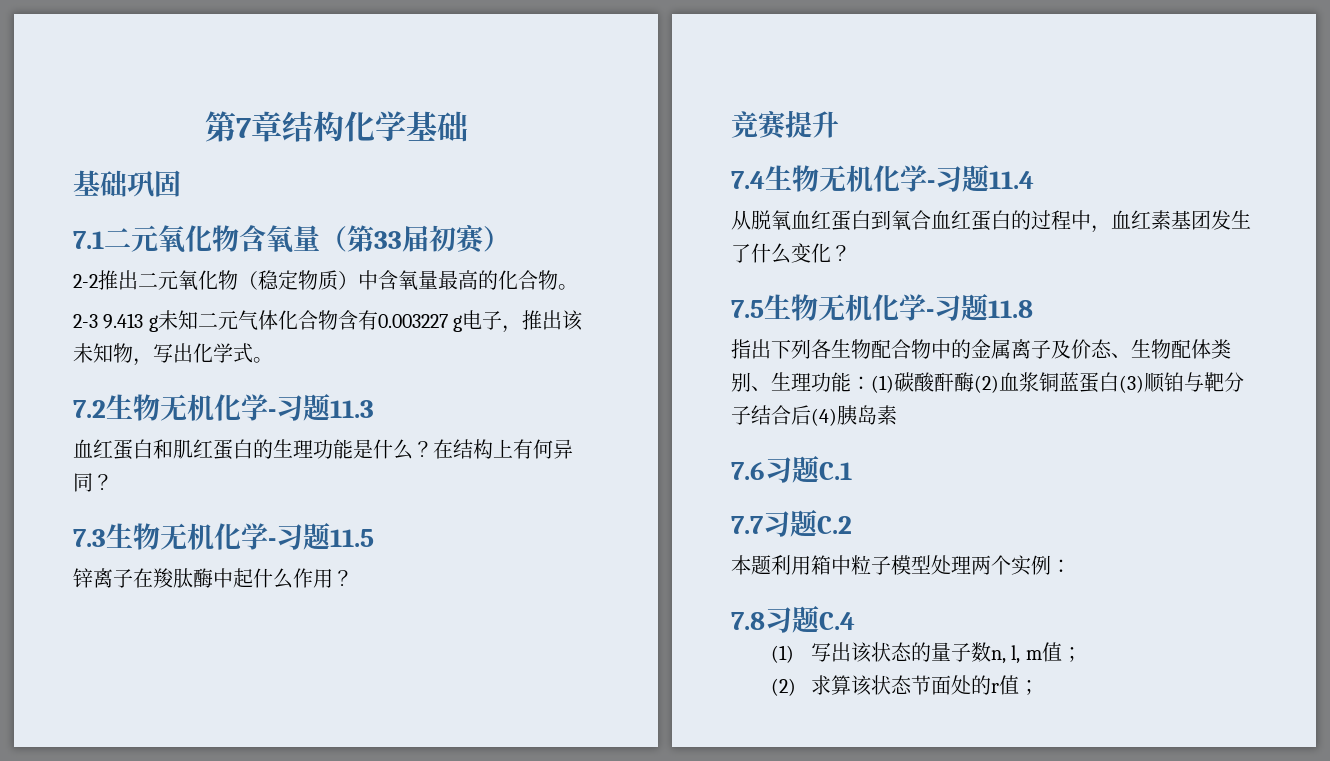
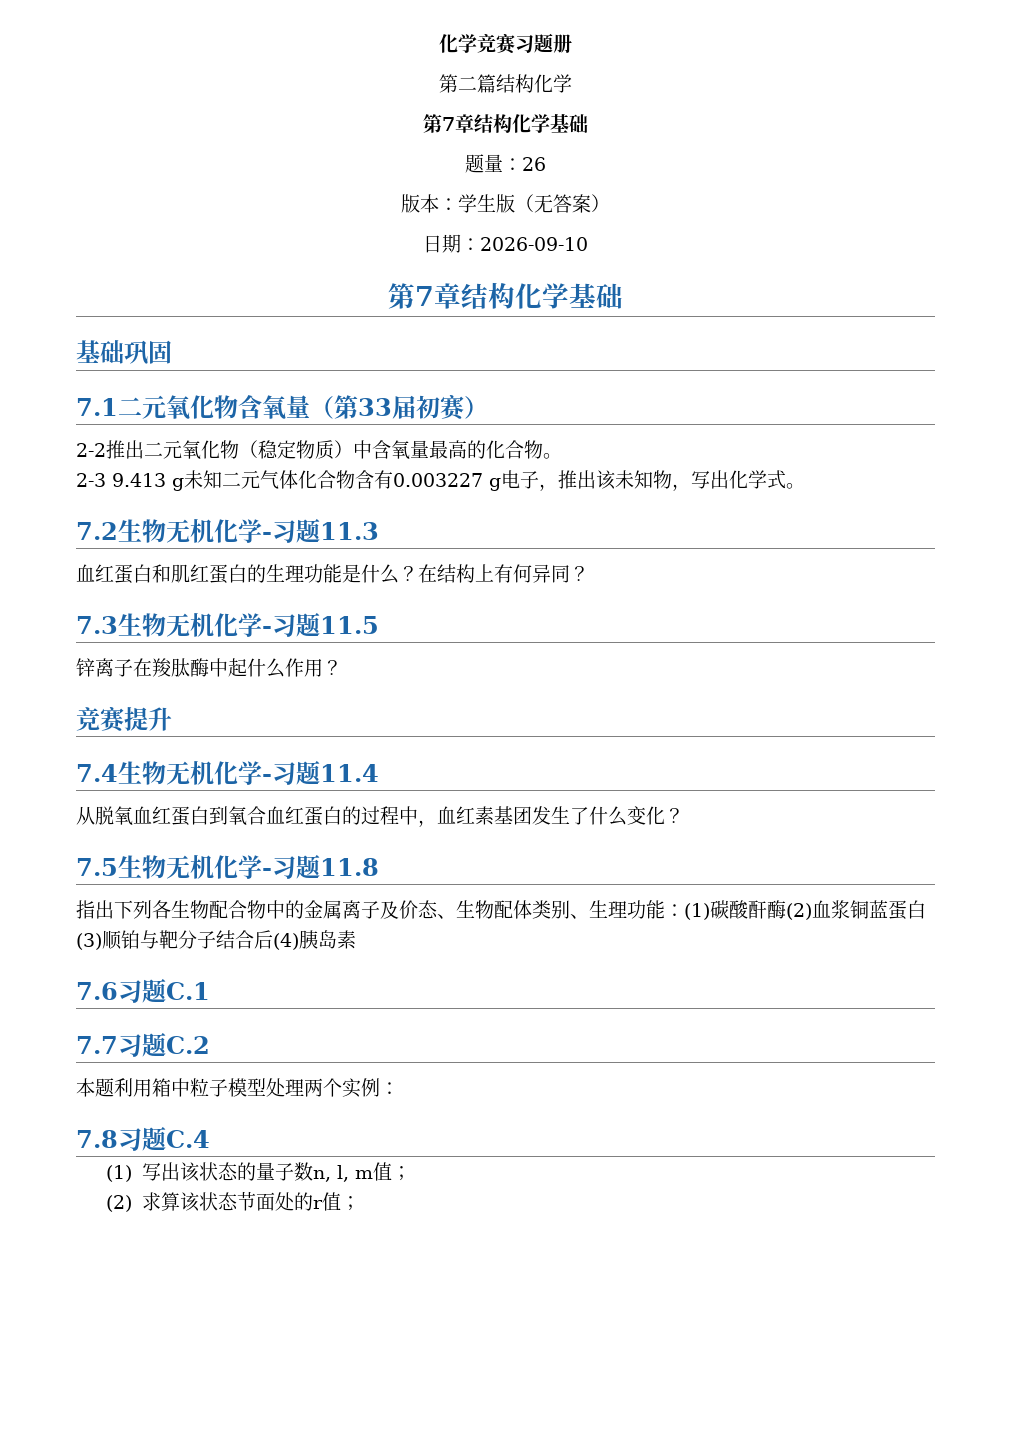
+ 化学竞赛习题册
+ 第二篇结构化学
+ 第7章结构化学基础
+ 题量：26
+ 版本：学生版（无答案）
+ 日期：2026-09-10

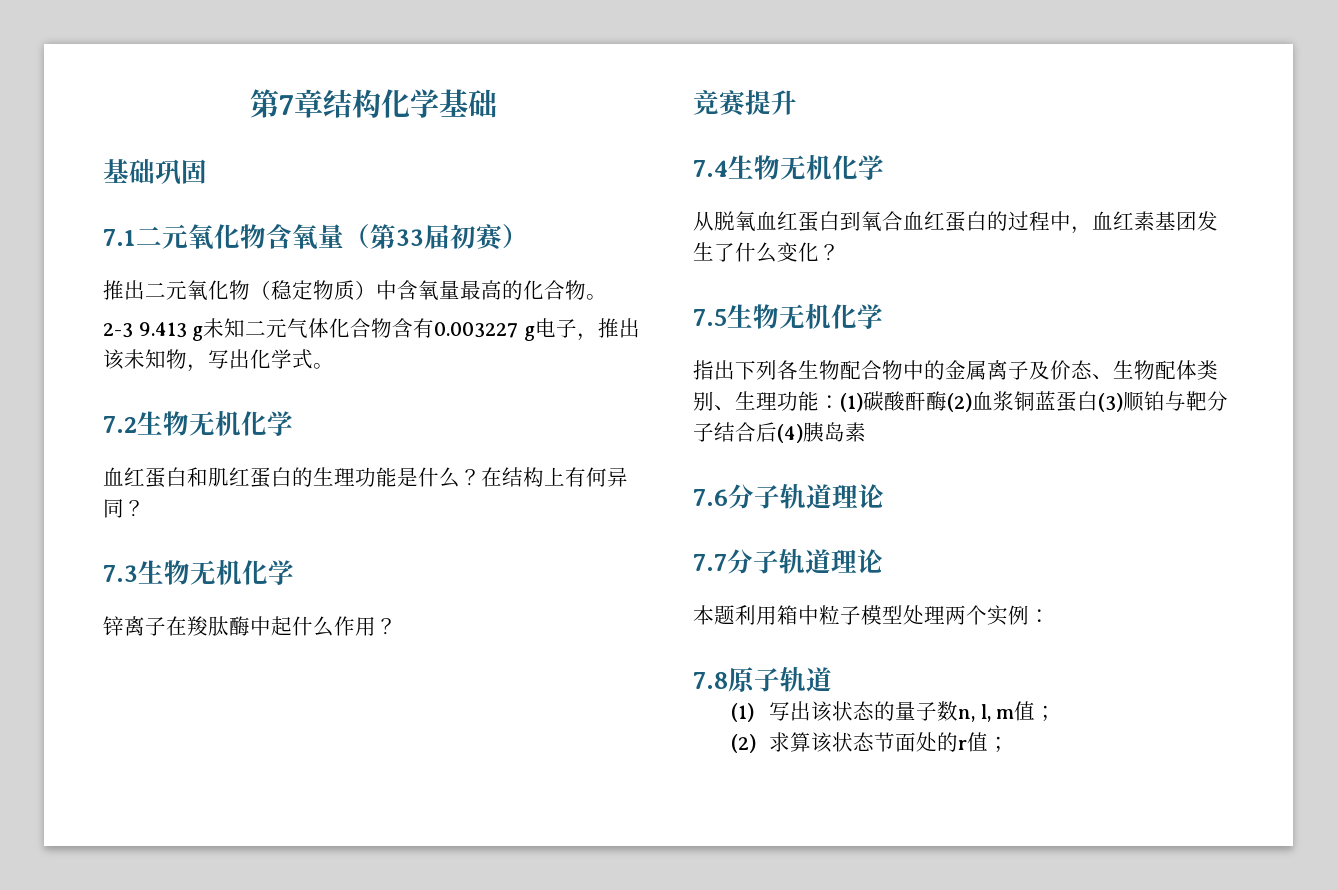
- 化学竞赛习题册
- 第二篇结构化学
- 第7章结构化学基础
- 题量：26
- 版本：学生版（无答案）
- 日期：2026-09-10
- 2-2推出二元氧化物（稳定物质）中含氧量最高的化合物。
+ 推出二元氧化物（稳定物质）中含氧量最高的化合物。
- 7.2生物无机化学-习题11.3
+ 7.2生物无机化学
- 7.3生物无机化学-习题11.5
+ 7.3生物无机化学
- 7.4生物无机化学-习题11.4
+ 7.4生物无机化学
- 7.5生物无机化学-习题11.8
+ 7.5生物无机化学
- 7.6习题C.1
- 7.7习题C.2
+ 7.6分子轨道理论
+ 7.7分子轨道理论
- 7.8习题C.4
+ 7.8原子轨道

